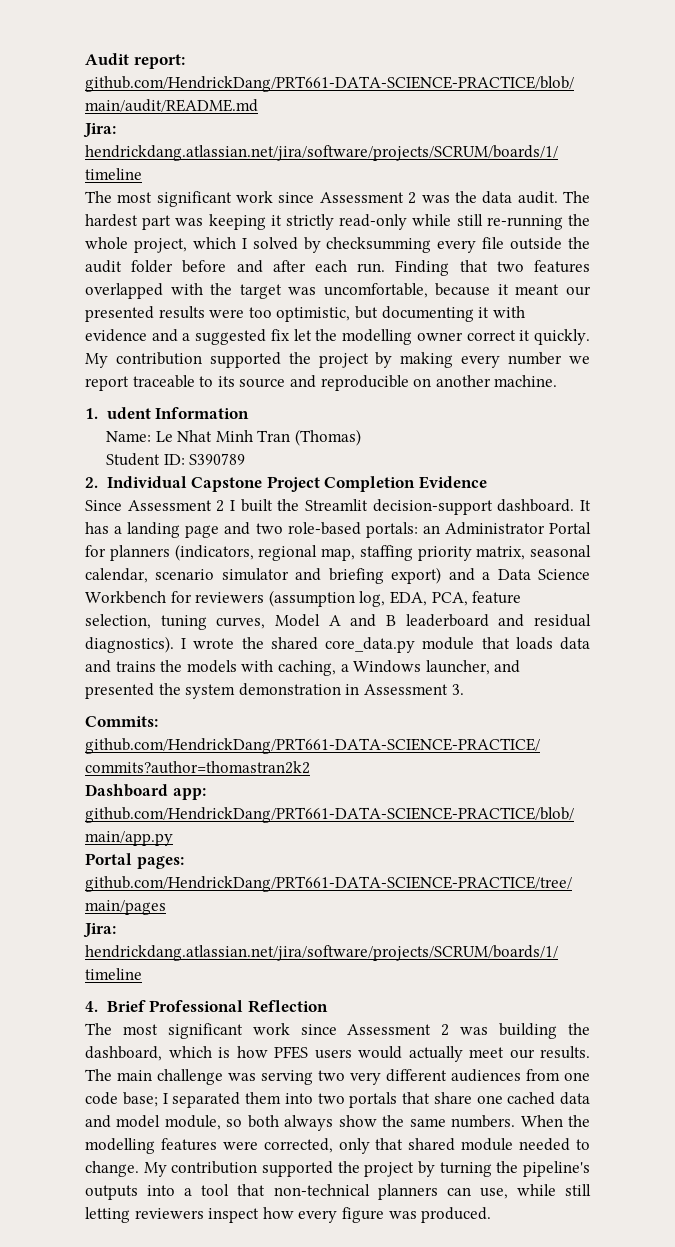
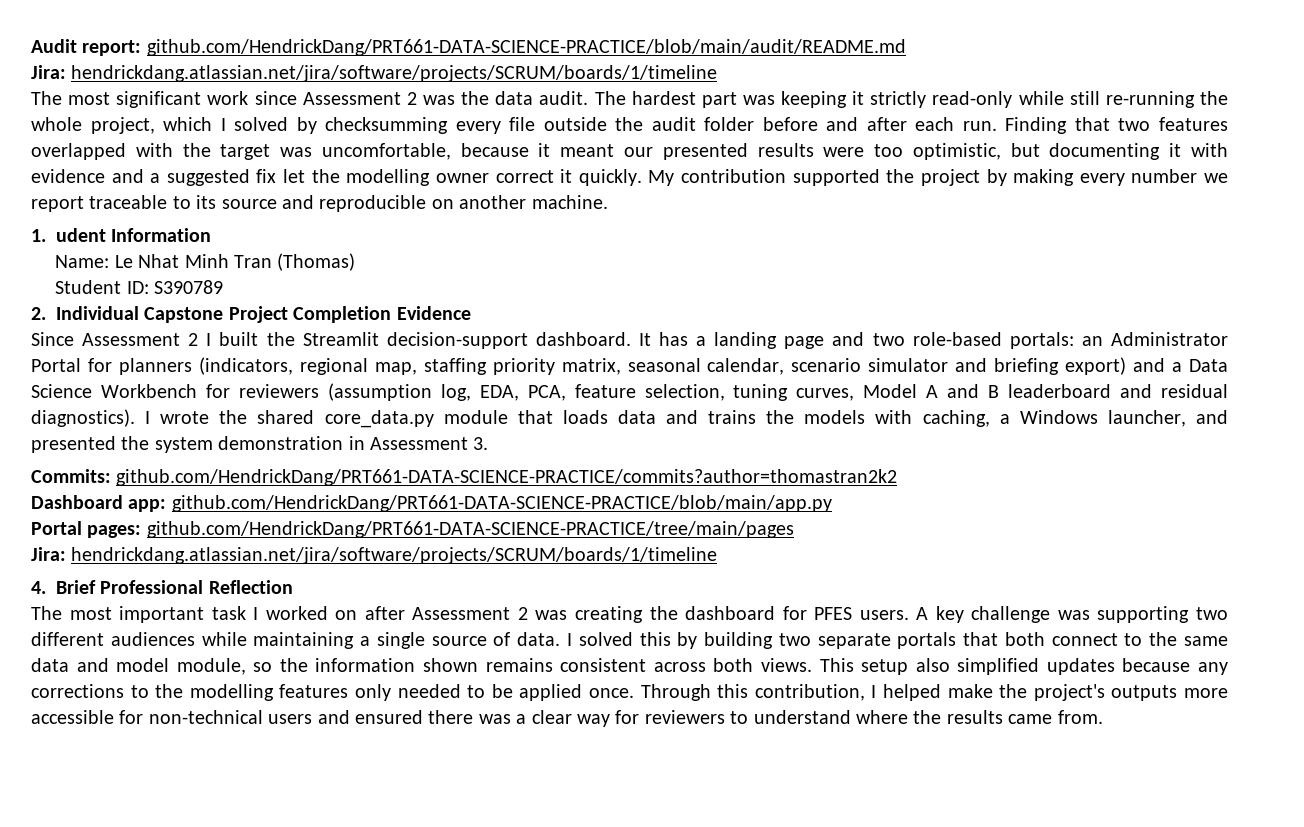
- The most significant work since Assessment 2 was building the dashboard, which is how PFES users would actually meet our results. The main challenge was serving two very different audiences from one code base; I separated them into two portals that share one cached data and model module, so both always show the same numbers. When the modelling features were corrected, only that shared module needed to change. My contribution supported the project by turning the pipeline's outputs into a tool that non-technical planners can use, while still letting reviewers inspect how every figure was produced.
+ The most important task I worked on after Assessment 2 was creating the dashboard for PFES users. A key challenge was supporting two different audiences while maintaining a single source of data. I solved this by building two separate portals that both connect to the same data and model module, so the information shown remains consistent across both views. This setup also simplified updates because any corrections to the modelling features only needed to be applied once. Through this contribution, I helped make the project's outputs more accessible for non-technical users and ensured there was a clear way for reviewers to understand where the results came from.

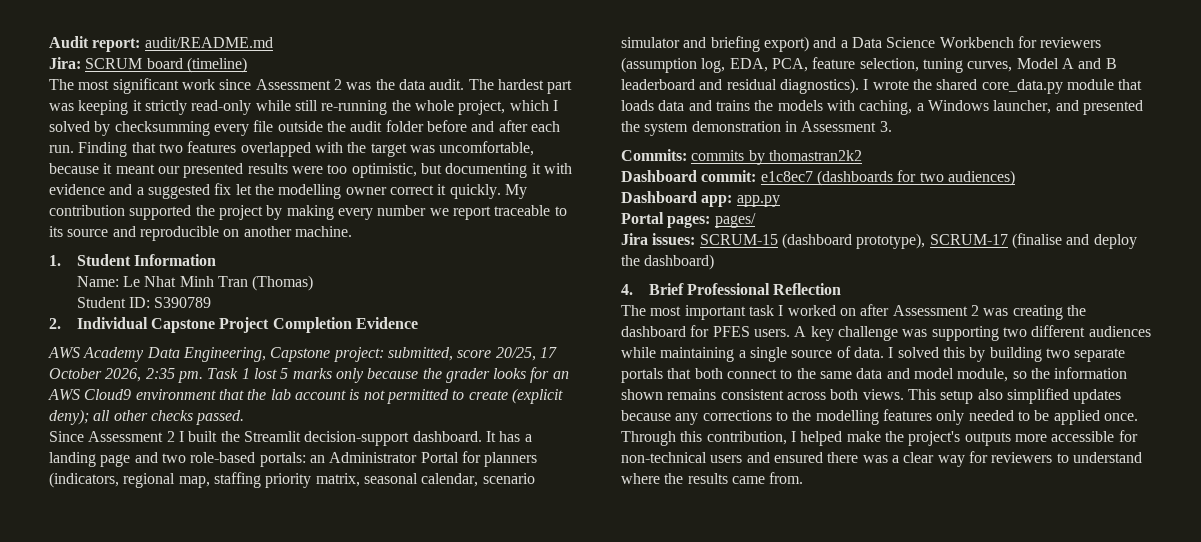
- Audit report: github.com/HendrickDang/PRT661-DATA-SCIENCE-PRACTICE/blob/main/audit/README.md
- Jira: hendrickdang.atlassian.net/jira/software/projects/SCRUM/boards/1/timeline
+ Audit report: audit/README.md
+ Jira: SCRUM board (timeline)
- 1. udent Information
+ 1. Student Information
+ AWS Academy Data Engineering, Capstone project: submitted, score 20/25, 17 October 2026, 2:35 pm. Task 1 lost 5 marks only because the grader looks for an AWS Cloud9 environment that the lab account is not permitted to create (explicit deny); all other checks passed.
- Commits: github.com/HendrickDang/PRT661-DATA-SCIENCE-PRACTICE/commits?author=thomastran2k2
+ Commits: commits by thomastran2k2
+ Dashboard commit: e1c8ec7 (dashboards for two audiences)
- Dashboard app: github.com/HendrickDang/PRT661-DATA-SCIENCE-PRACTICE/blob/main/app.py
+ Dashboard app: app.py
- Portal pages: github.com/HendrickDang/PRT661-DATA-SCIENCE-PRACTICE/tree/main/pages
- Jira: hendrickdang.atlassian.net/jira/software/projects/SCRUM/boards/1/timeline
+ Portal pages: pages/
+ Jira issues: SCRUM-15 (dashboard prototype), SCRUM-17 (finalise and deploy the dashboard)

